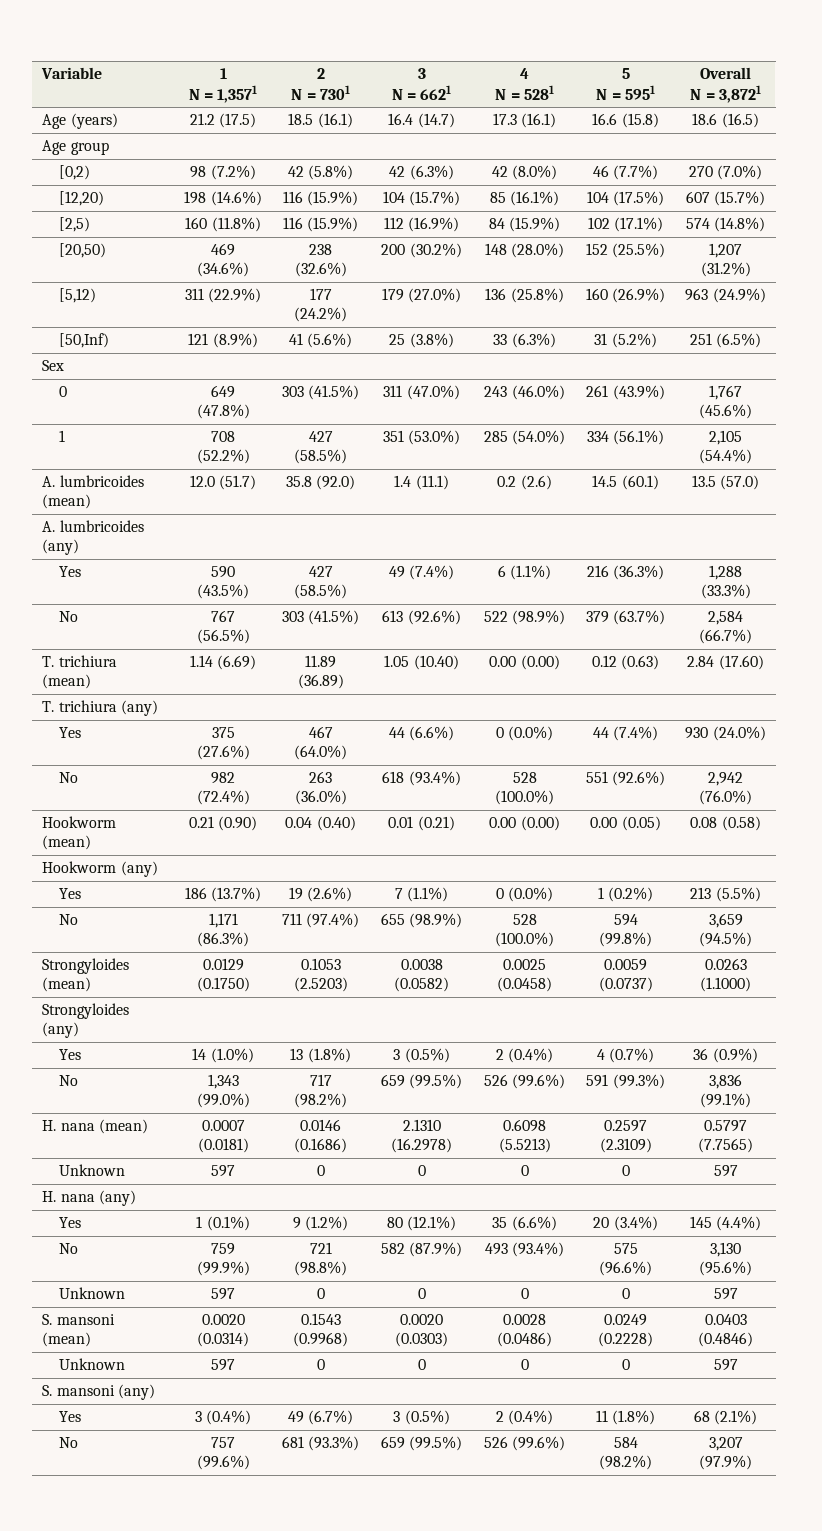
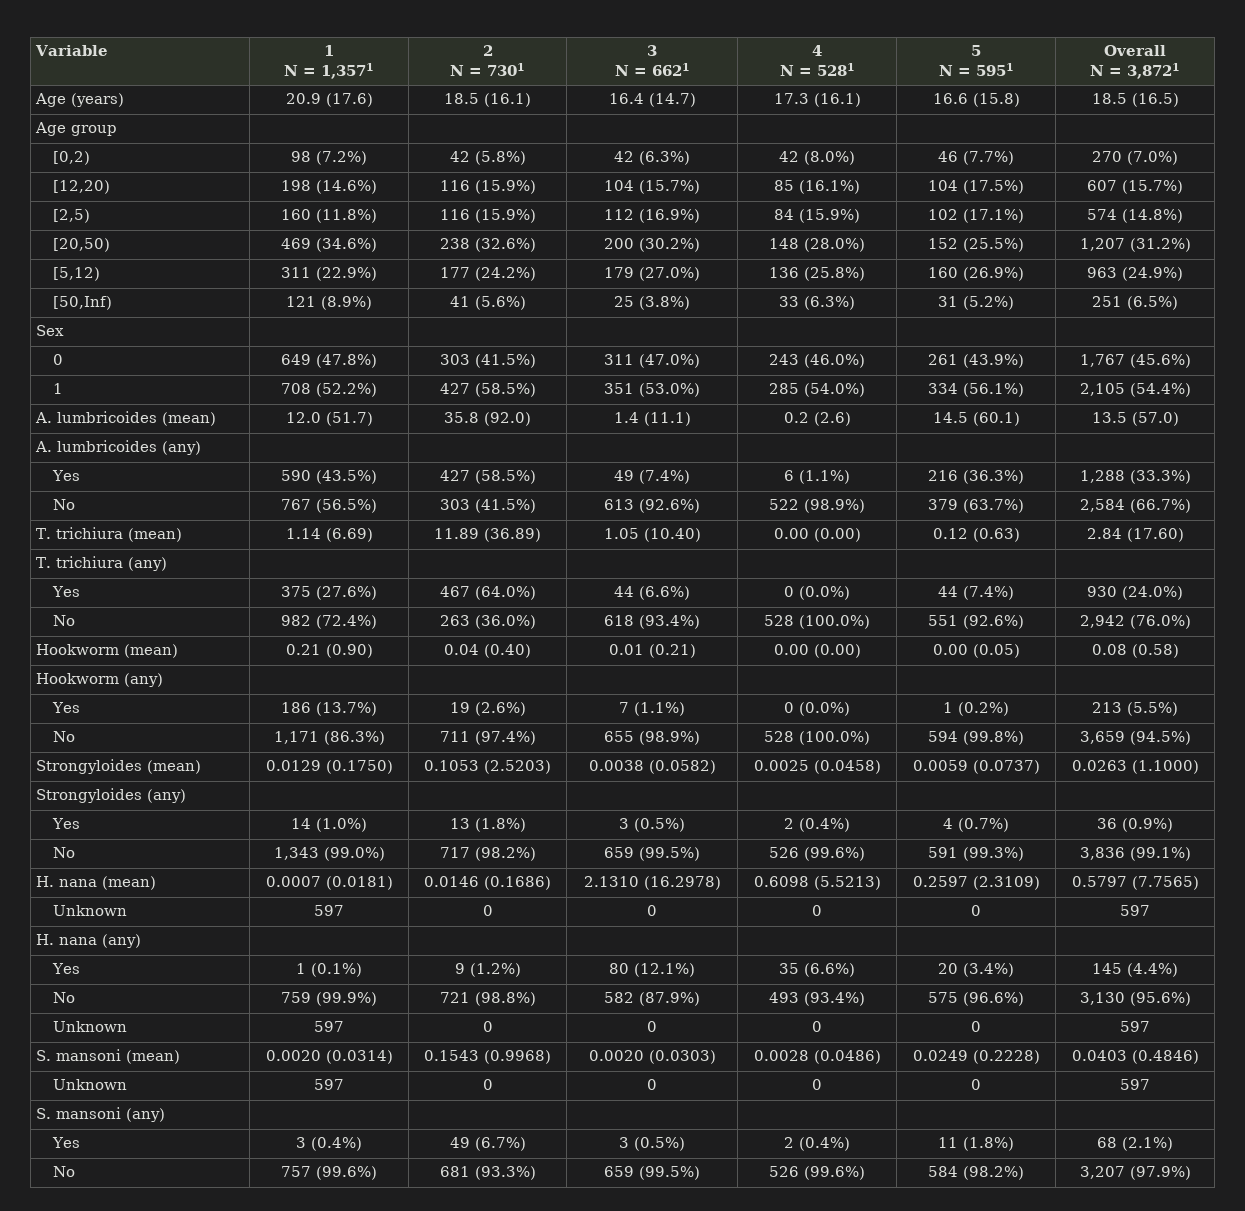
- Age (years) | 21.2 (17.5) | 18.5 (16.1) | 16.4 (14.7) | 17.3 (16.1) | 16.6 (15.8) | 18.6 (16.5)
+ Age (years) | 20.9 (17.6) | 18.5 (16.1) | 16.4 (14.7) | 17.3 (16.1) | 16.6 (15.8) | 18.5 (16.5)

